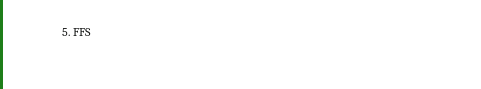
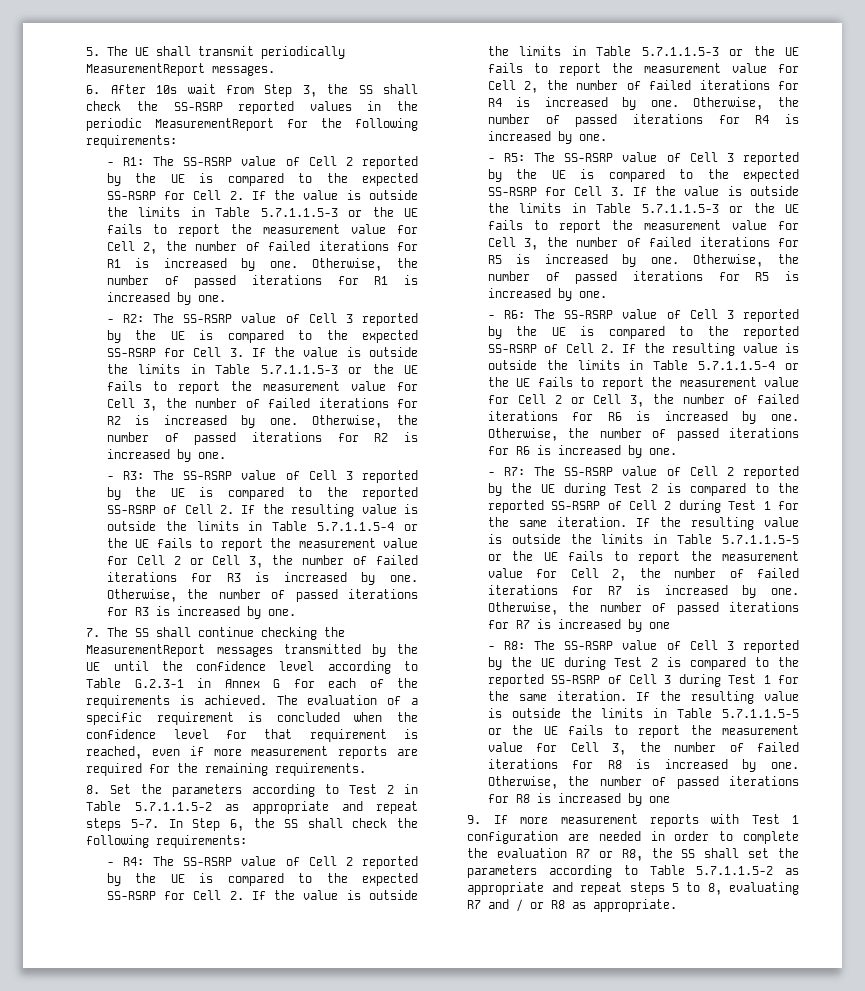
- 5. FFS
+ 5. The UE shall transmit periodically MeasurementReport messages.
+ 6. After 10s wait from Step 3, the SS shall check the SS-RSRP reported values in the periodic MeasurementReport for the following requirements:
+ - R1: The SS-RSRP value of Cell 2 reported by the UE is compared to the expected SS-RSRP for Cell 2. If the value is outside the limits in Table 5.7.1.1.5-3 or the UE fails to report the measurement value for Cell 2, the number of failed iterations for R1 is increased by one. Otherwise, the number of passed iterations for R1 is increased by one.
+ - R2: The SS-RSRP value of Cell 3 reported by the UE is compared to the expected SS-RSRP for Cell 3. If the value is outside the limits in Table 5.7.1.1.5-3 or the UE fails to report the measurement value for Cell 3, the number of failed iterations for R2 is increased by one. Otherwise, the number of passed iterations for R2 is increased by one.
+ - R3: The SS-RSRP value of Cell 3 reported by the UE is compared to the reported SS-RSRP of Cell 2. If the resulting value is outside the limits in Table 5.7.1.1.5-4 or the UE fails to report the measurement value for Cell 2 or Cell 3, the number of failed iterations for R3 is increased by one. Otherwise, the number of passed iterations for R3 is increased by one.
+ 7. The SS shall continue checking the MeasurementReport messages transmitted by the UE until the confidence level according to Table G.2.3-1 in Annex G for each of the requirements is achieved. The evaluation of a specific requirement is concluded when the confidence level for that requirement is reached, even if more measurement reports are required for the remaining requirements.
+ 8. Set the parameters according to Test 2 in Table 5.7.1.1.5-2 as appropriate and repeat steps 5-7. In Step 6, the SS shall check the following requirements:
+ - R4: The SS-RSRP value of Cell 2 reported by the UE is compared to the expected SS-RSRP for Cell 2. If the value is outside the limits in Table 5.7.1.1.5-3 or the UE fails to report the measurement value for Cell 2, the number of failed iterations for R4 is increased by one. Otherwise, the number of passed iterations for R4 is increased by one.
+ - R5: The SS-RSRP value of Cell 3 reported by the UE is compared to the expected SS-RSRP for Cell 3. If the value is outside the limits in Table 5.7.1.1.5-3 or the UE fails to report the measurement value for Cell 3, the number of failed iterations for R5 is increased by one. Otherwise, the number of passed iterations for R5 is increased by one.
+ - R6: The SS-RSRP value of Cell 3 reported by the UE is compared to the reported SS-RSRP of Cell 2. If the resulting value is outside the limits in Table 5.7.1.1.5-4 or the UE fails to report the measurement value for Cell 2 or Cell 3, the number of failed iterations for R6 is increased by one. Otherwise, the number of passed iterations for R6 is increased by one.
+ - R7: The SS-RSRP value of Cell 2 reported by the UE during Test 2 is compared to the reported SS-RSRP of Cell 2 during Test 1 for the same iteration. If the resulting value is outside the limits in Table 5.7.1.1.5-5 or the UE fails to report the measurement value for Cell 2, the number of failed iterations for R7 is increased by one. Otherwise, the number of passed iterations for R7 is increased by one
+ - R8: The SS-RSRP value of Cell 3 reported by the UE during Test 2 is compared to the reported SS-RSRP of Cell 3 during Test 1 for the same iteration. If the resulting value is outside the limits in Table 5.7.1.1.5-5 or the UE fails to report the measurement value for Cell 3, the number of failed iterations for R8 is increased by one. Otherwise, the number of passed iterations for R8 is increased by one
+ 9. If more measurement reports with Test 1 configuration are needed in order to complete the evaluation R7 or R8, the SS shall set the parameters according to Table 5.7.1.1.5-2 as appropriate and repeat steps 5 to 8, evaluating R7 and / or R8 as appropriate.

